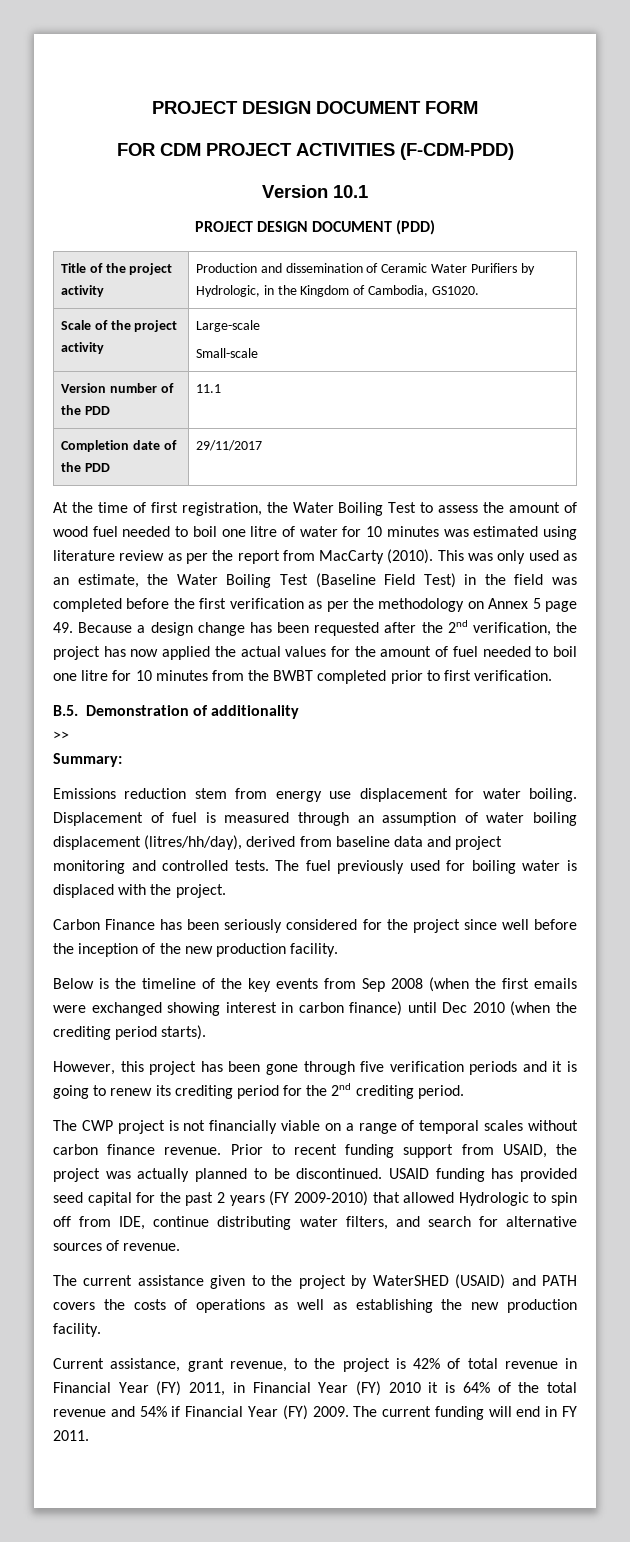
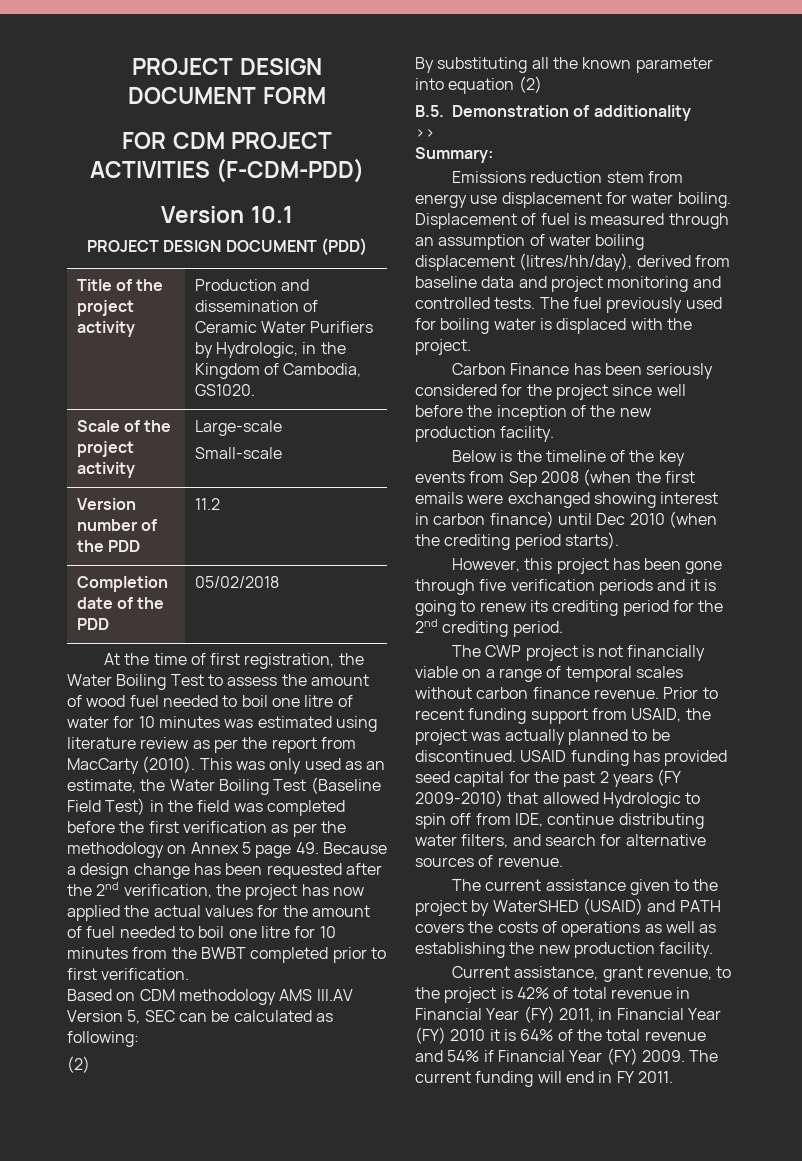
- Version number of the PDD | 11.1
+ Version number of the PDD | 11.2
- Completion date of the PDD | 29/11/2017
+ Completion date of the PDD | 05/02/2018
+ Based on CDM methodology AMS III.AV Version 5, SEC can be calculated as following:
+ (2)
+ By substituting all the known parameter into equation (2)

